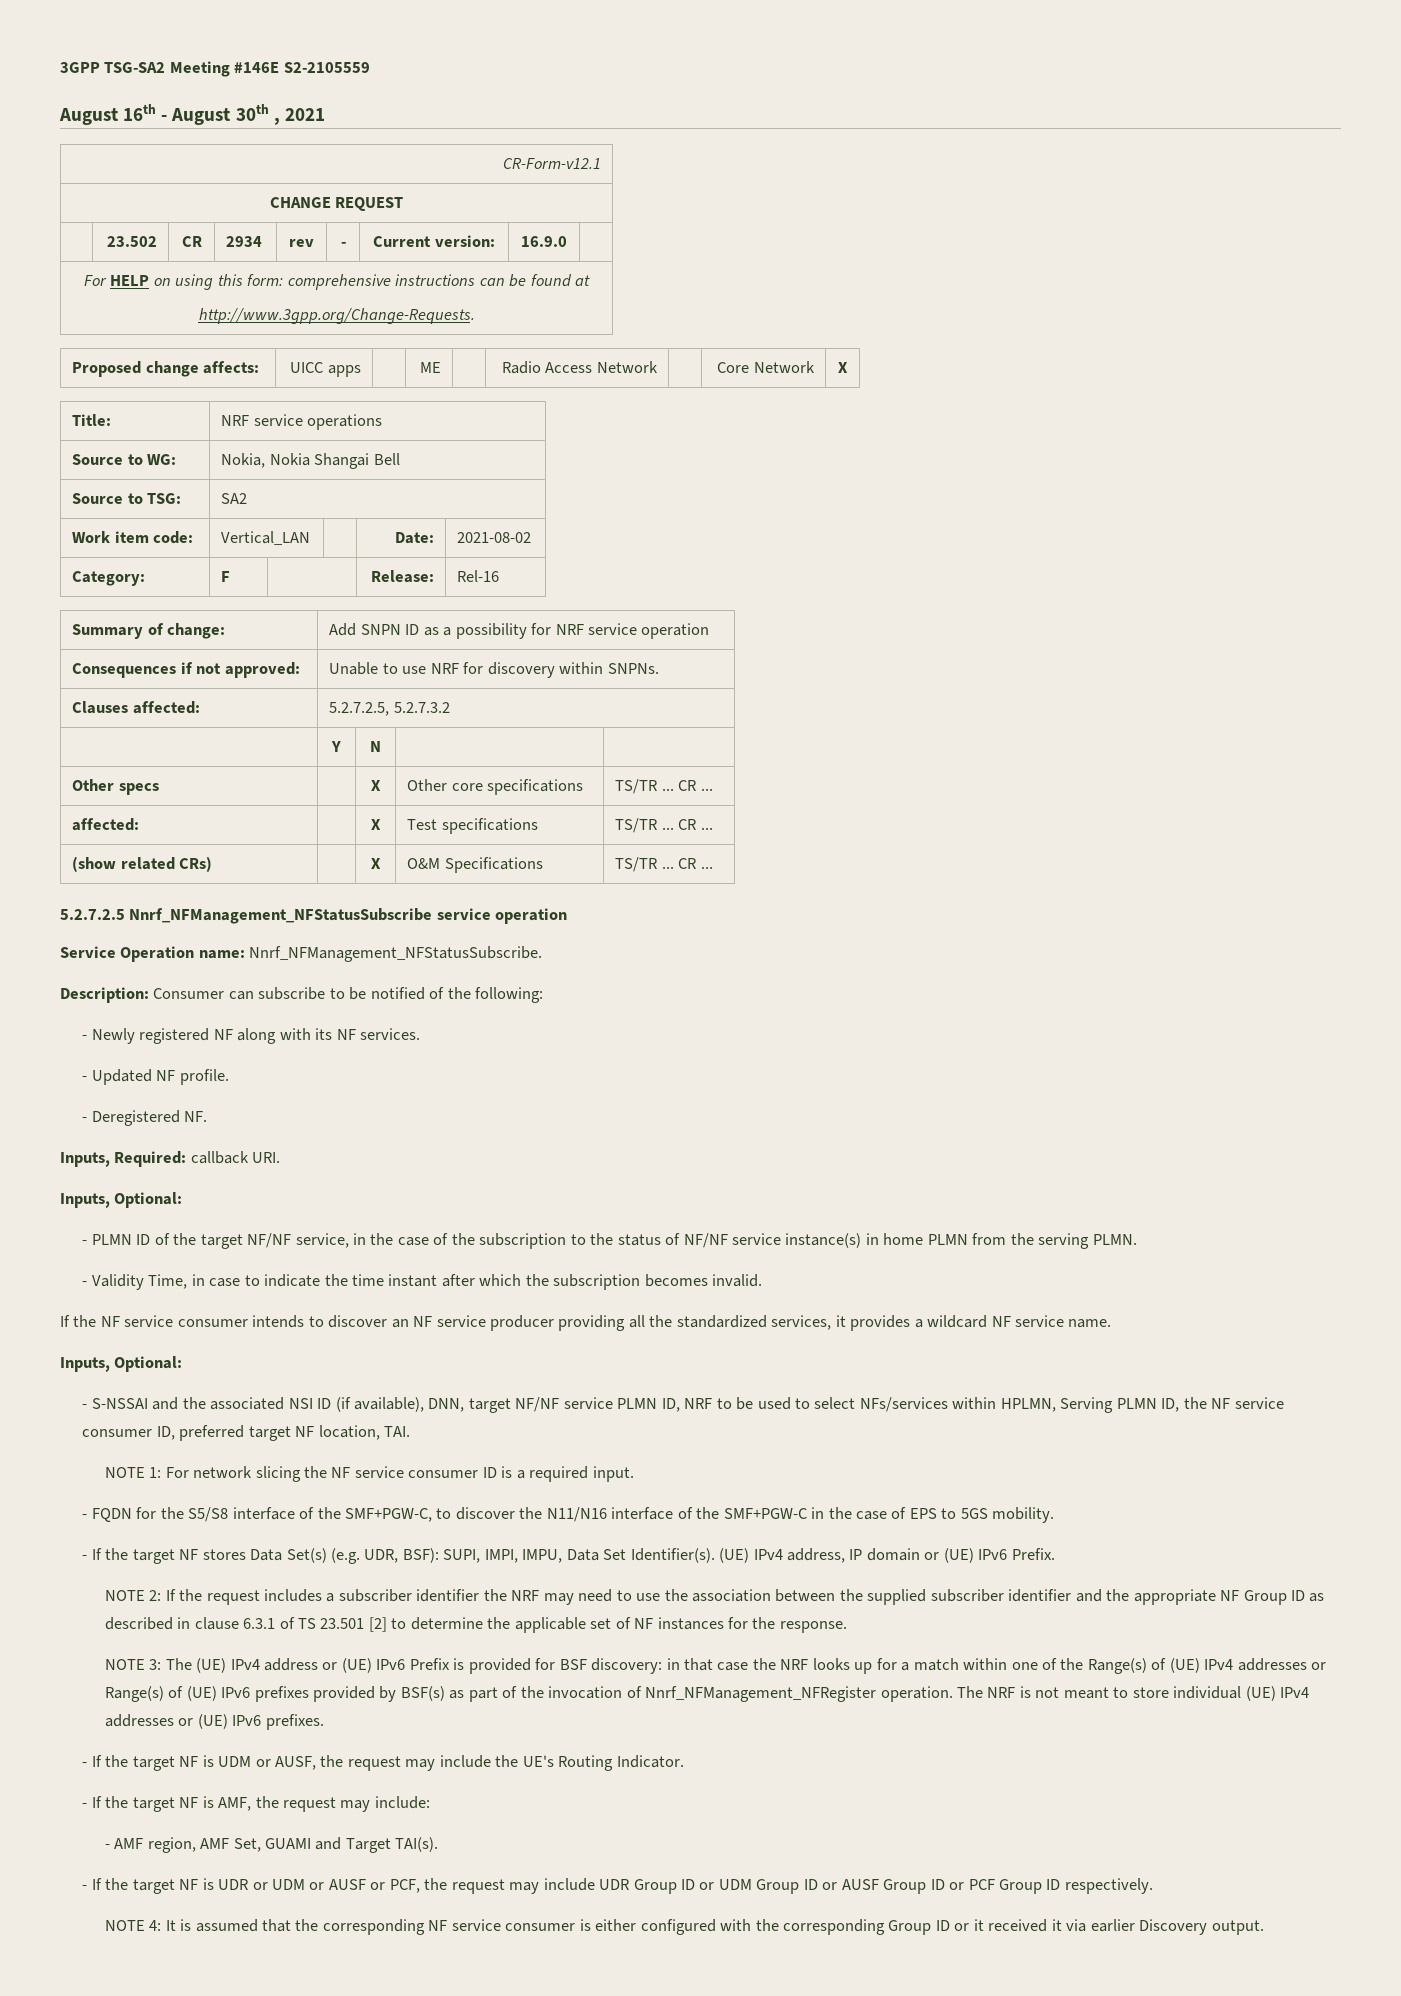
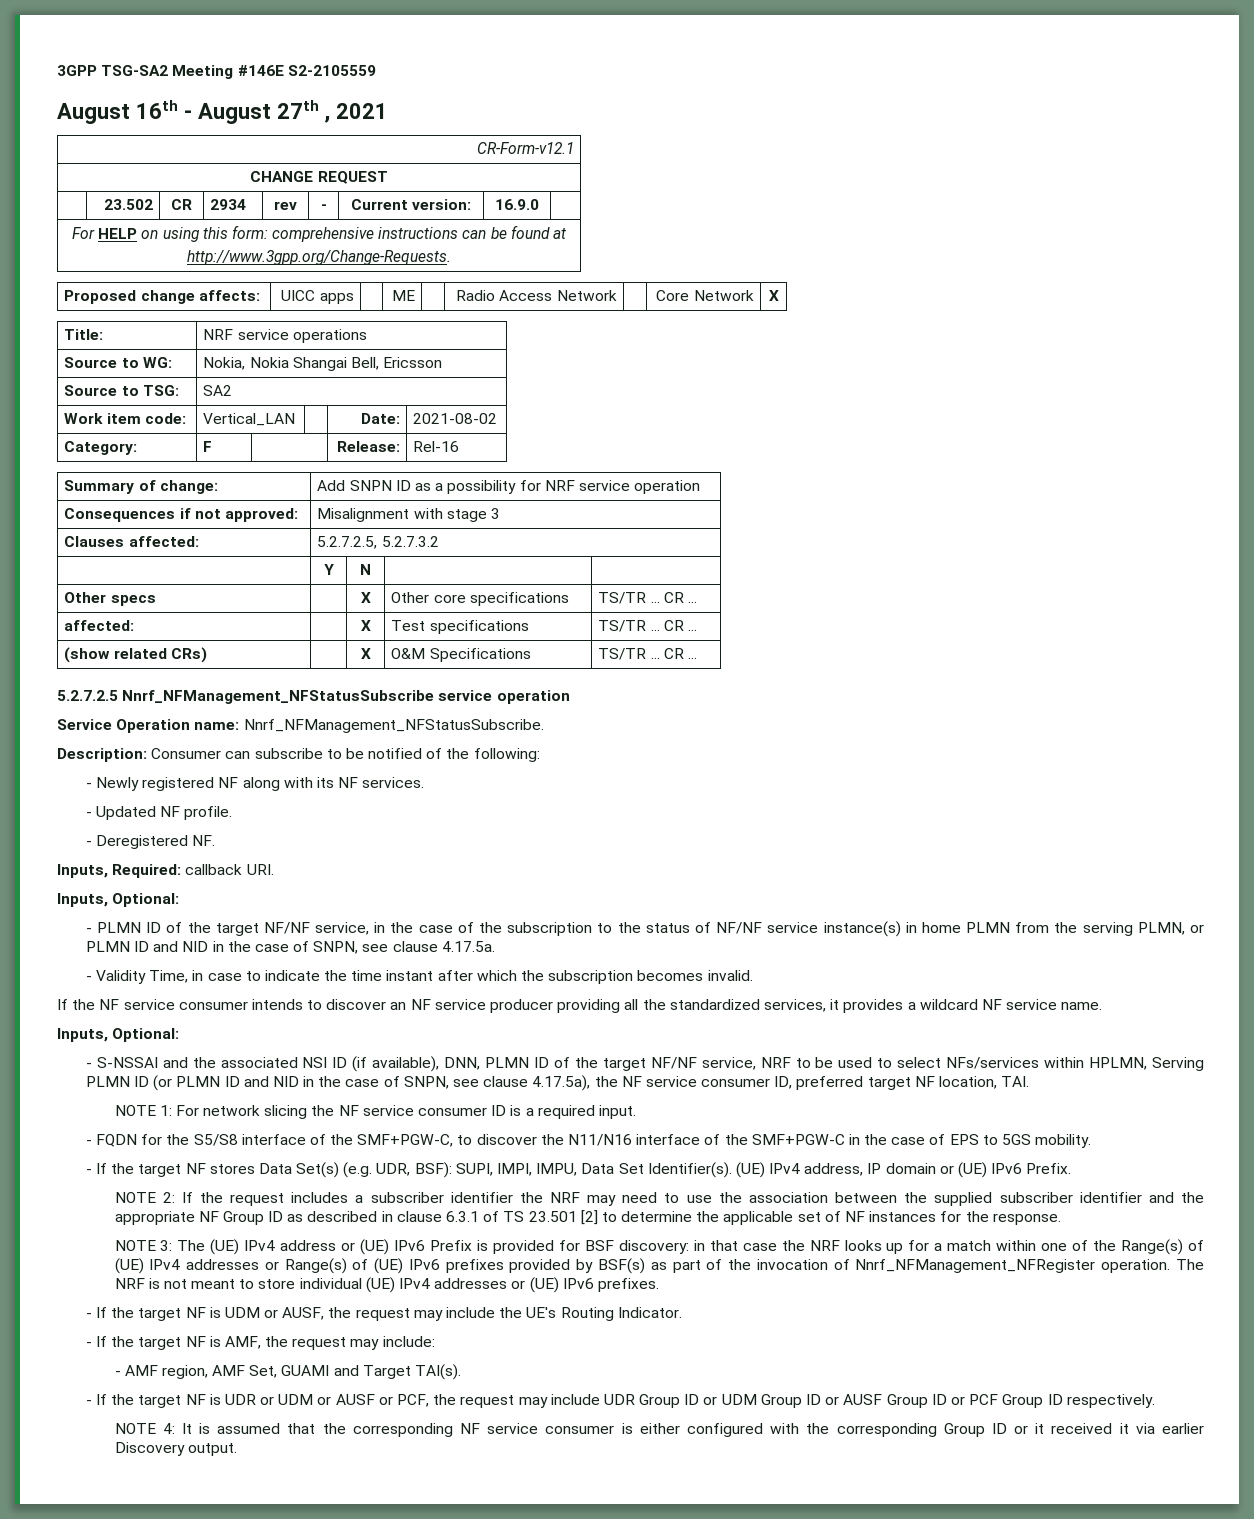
- August 16th - August 30th , 2021
+ August 16th - August 27th , 2021
- Source to WG: | Nokia, Nokia Shangai Bell
+ Source to WG: | Nokia, Nokia Shangai Bell, Ericsson
- Consequences if not approved: | Unable to use NRF for discovery within SNPNs.
+ Consequences if not approved: | Misalignment with stage 3
- - PLMN ID of the target NF/NF service, in the case of the subscription to the status of NF/NF service instance(s) in home PLMN from the serving PLMN.
+ - PLMN ID of the target NF/NF service, in the case of the subscription to the status of NF/NF service instance(s) in home PLMN from the serving PLMN, or PLMN ID and NID in the case of SNPN, see clause 4.17.5a.
- - S-NSSAI and the associated NSI ID (if available), DNN, target NF/NF service PLMN ID, NRF to be used to select NFs/services within HPLMN, Serving PLMN ID, the NF service consumer ID, preferred target NF location, TAI.
+ - S-NSSAI and the associated NSI ID (if available), DNN, PLMN ID of the target NF/NF service, NRF to be used to select NFs/services within HPLMN, Serving PLMN ID (or PLMN ID and NID in the case of SNPN, see clause 4.17.5a), the NF service consumer ID, preferred target NF location, TAI.

